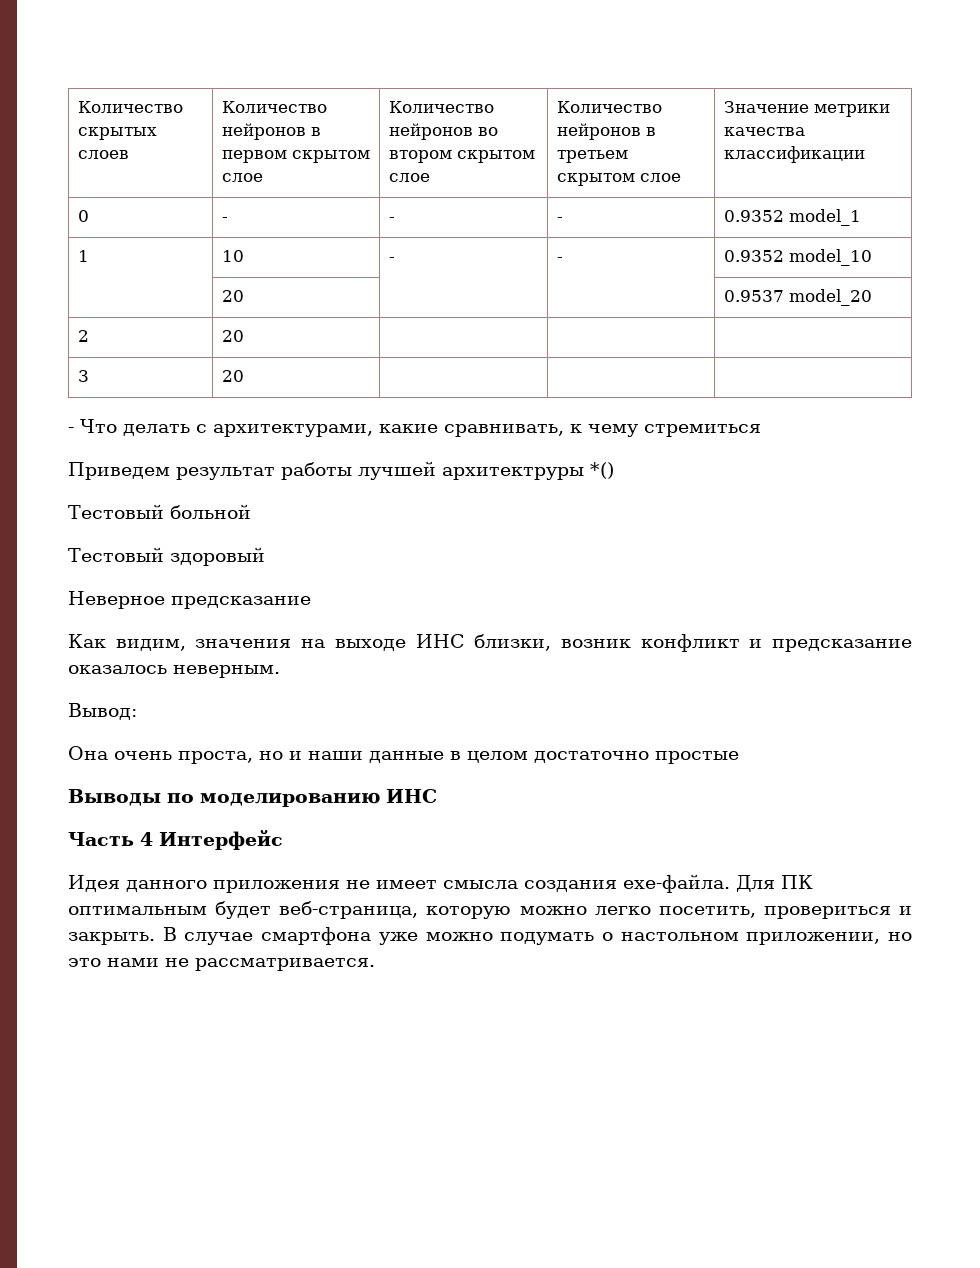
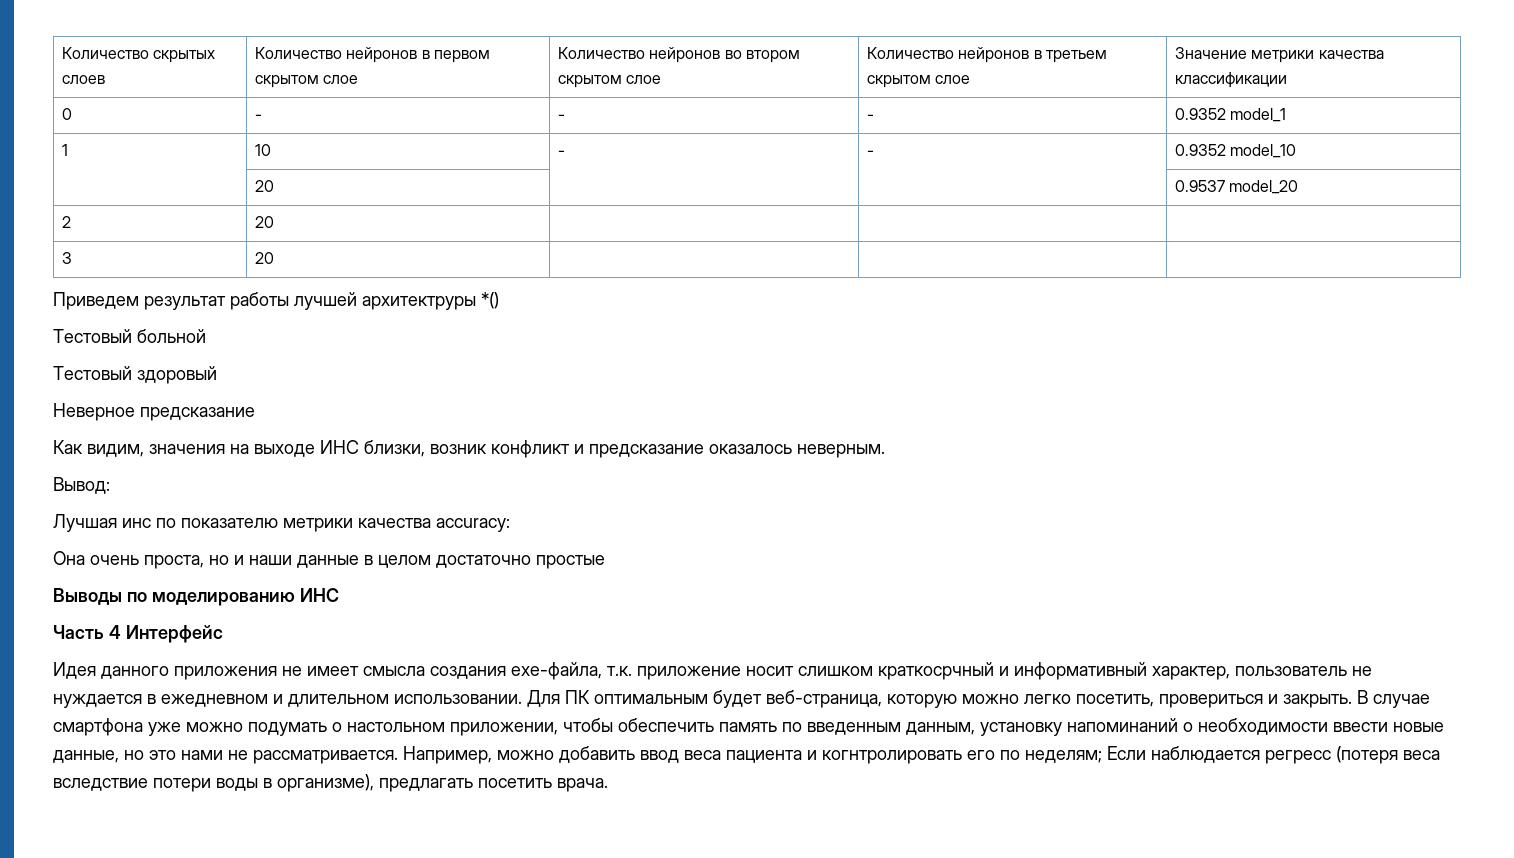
- - Что делать с архитектурами, какие сравнивать, к чему стремиться
+ Лучшая инс по показателю метрики качества accuracy:
- Идея данного приложения не имеет смысла создания exe-файла.
+ Идея данного приложения не имеет смысла создания exe-файла, т.к. приложение носит слишком краткосрчный и информативный характер, пользователь не нуждается в ежедневном и длительном использовании.
- В случае смартфона уже можно подумать о настольном приложении, но это нами не рассматривается.
+ В случае смартфона уже можно подумать о настольном приложении, чтобы обеспечить память по введенным данным, установку напоминаний о необходимости ввести новые данные, но это нами не рассматривается.
+ Например, можно добавить ввод веса пациента и когнтролировать его по неделям; Если наблюдается регресс (потеря веса вследствие потери воды в организме), предлагать посетить врача.

